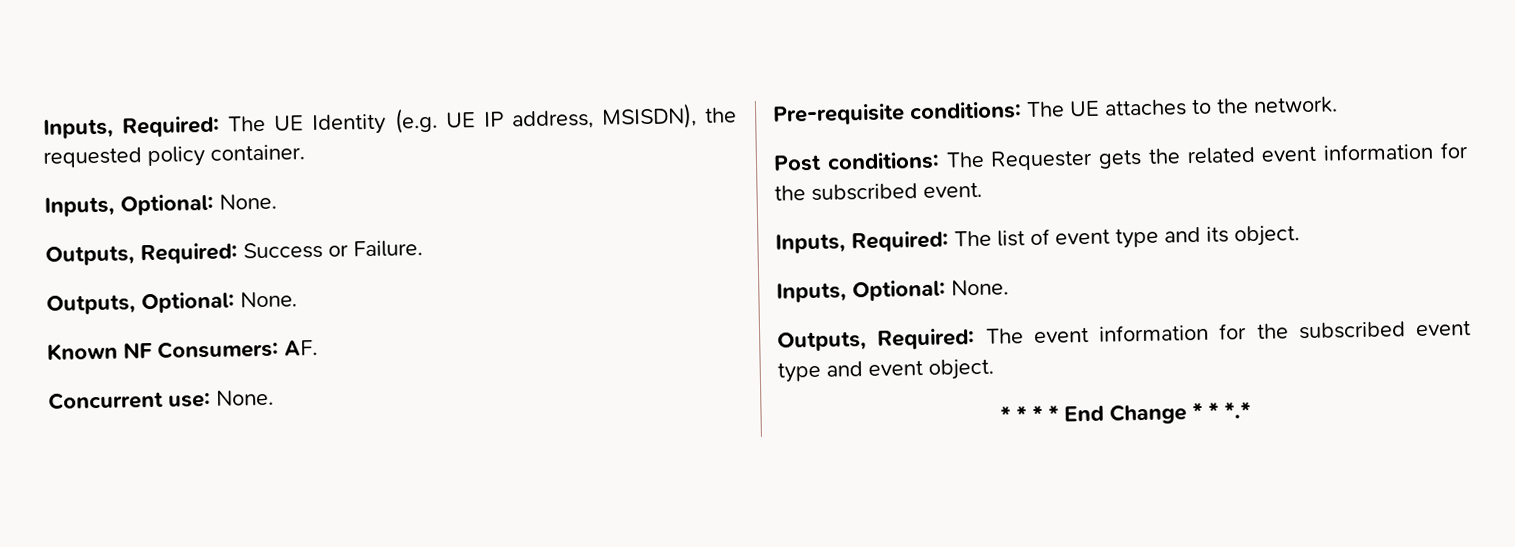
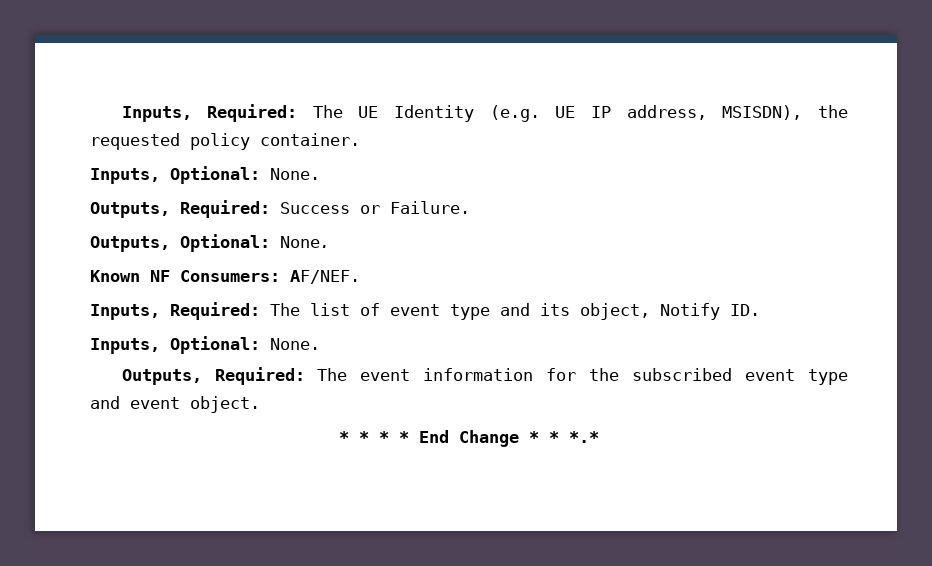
- Known NF Consumers: AF.
- Concurrent use: None.
- Pre-requisite conditions: The UE attaches to the network.
- Post conditions: The Requester gets the related event information for the subscribed event.
+ Known NF Consumers: AF/NEF.
- Inputs, Required: The list of event type and its object.
+ Inputs, Required: The list of event type and its object, Notify ID.

